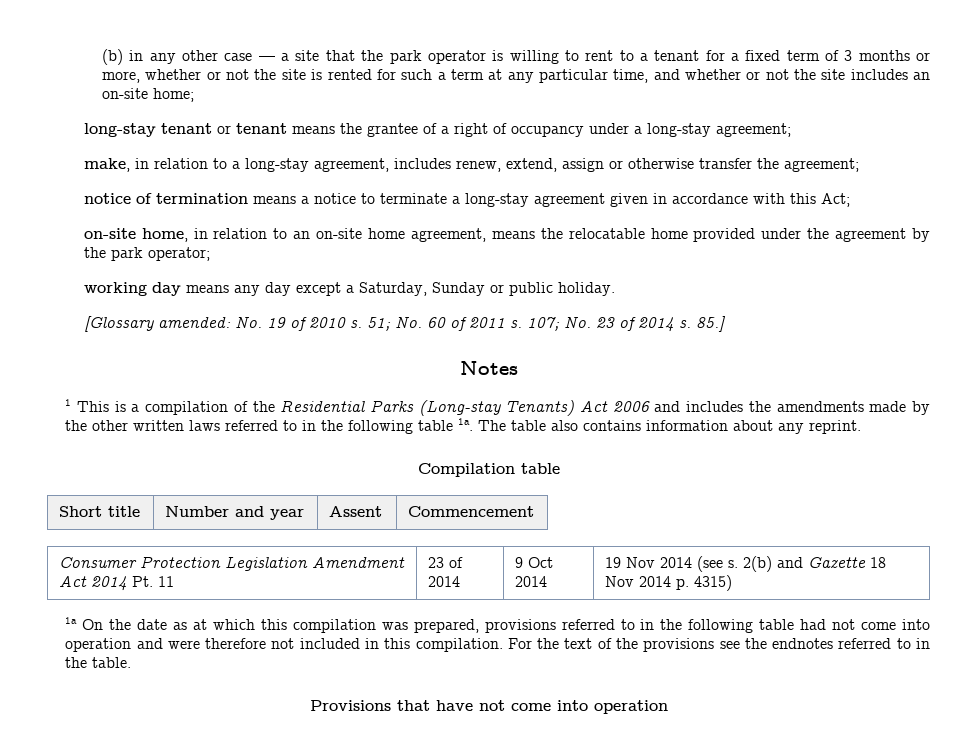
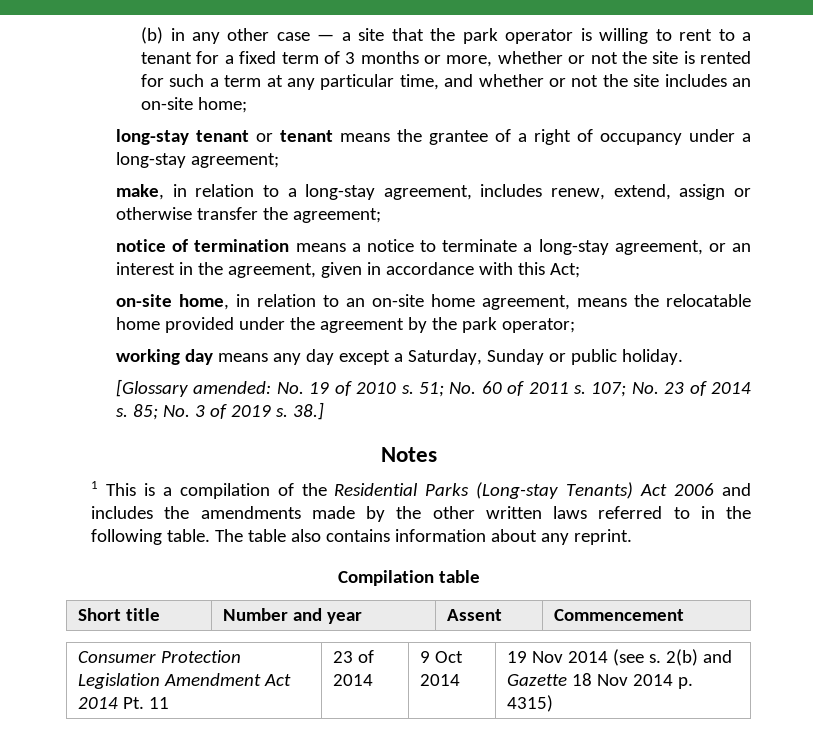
- notice of termination means a notice to terminate a long-stay agreement given in accordance with this Act;
+ notice of termination means a notice to terminate a long-stay agreement, or an interest in the agreement, given in accordance with this Act;
- 85.]
+ 85; No. 3 of 2019 s. 38.]
- 1 This is a compilation of the Residential Parks (Long-stay Tenants) Act 2006 and includes the amendments made by the other written laws referred to in the following table 1a.
+ 1 This is a compilation of the Residential Parks (Long-stay Tenants) Act 2006 and includes the amendments made by the other written laws referred to in the following table.
- 1a On the date as at which this compilation was prepared, provisions referred to in the following table had not come into operation and were therefore not included in this compilation. For the text of the provisions see the endnotes referred to in the table.
- Provisions that have not come into operation

